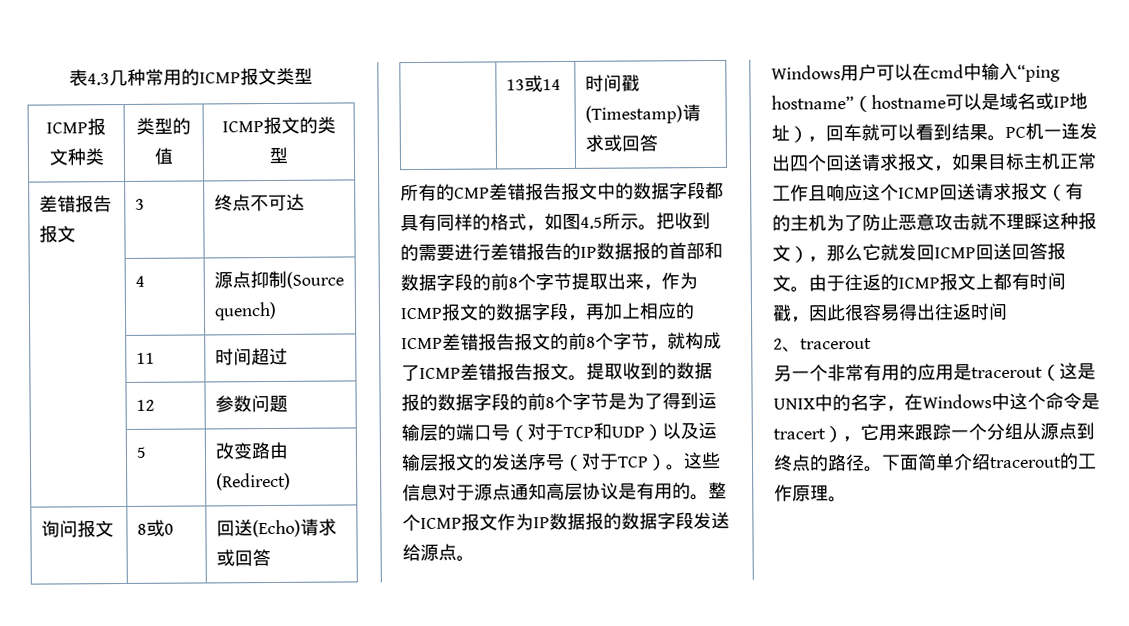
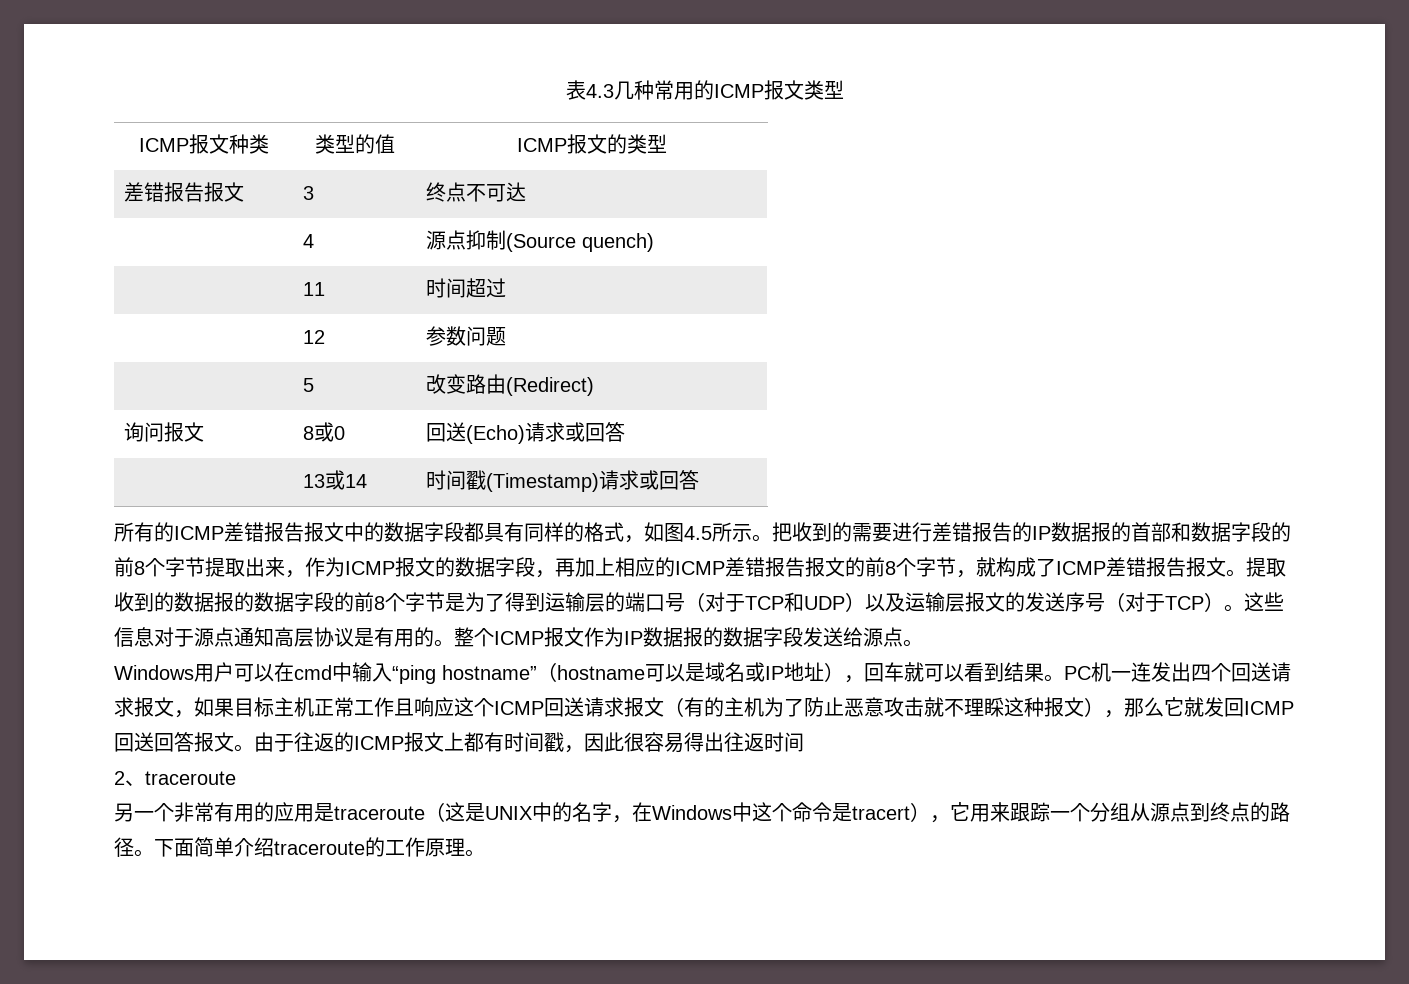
- 所有的CMP差错报告报文中的数据字段都具有同样的格式，如图4.5所示。
+ 所有的ICMP差错报告报文中的数据字段都具有同样的格式，如图4.5所示。
- 2、tracerout
+ 2、traceroute
- 另一个非常有用的应用是tracerout（这是UNIX中的名字，在Windows中这个命令是tracert），它用来跟踪一个分组从源点到终点的路径。
+ 另一个非常有用的应用是traceroute（这是UNIX中的名字，在Windows中这个命令是tracert），它用来跟踪一个分组从源点到终点的路径。
- 下面简单介绍tracerout的工作原理。
+ 下面简单介绍traceroute的工作原理。

